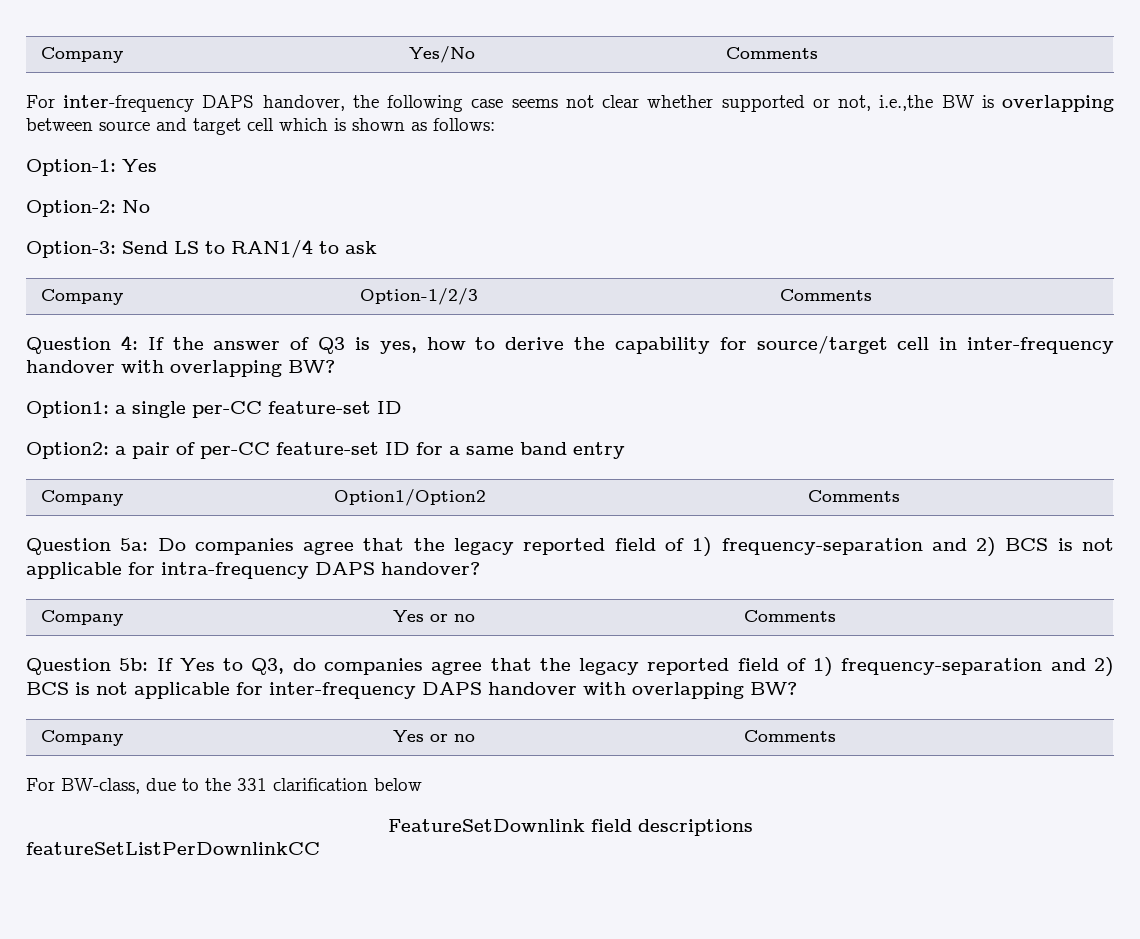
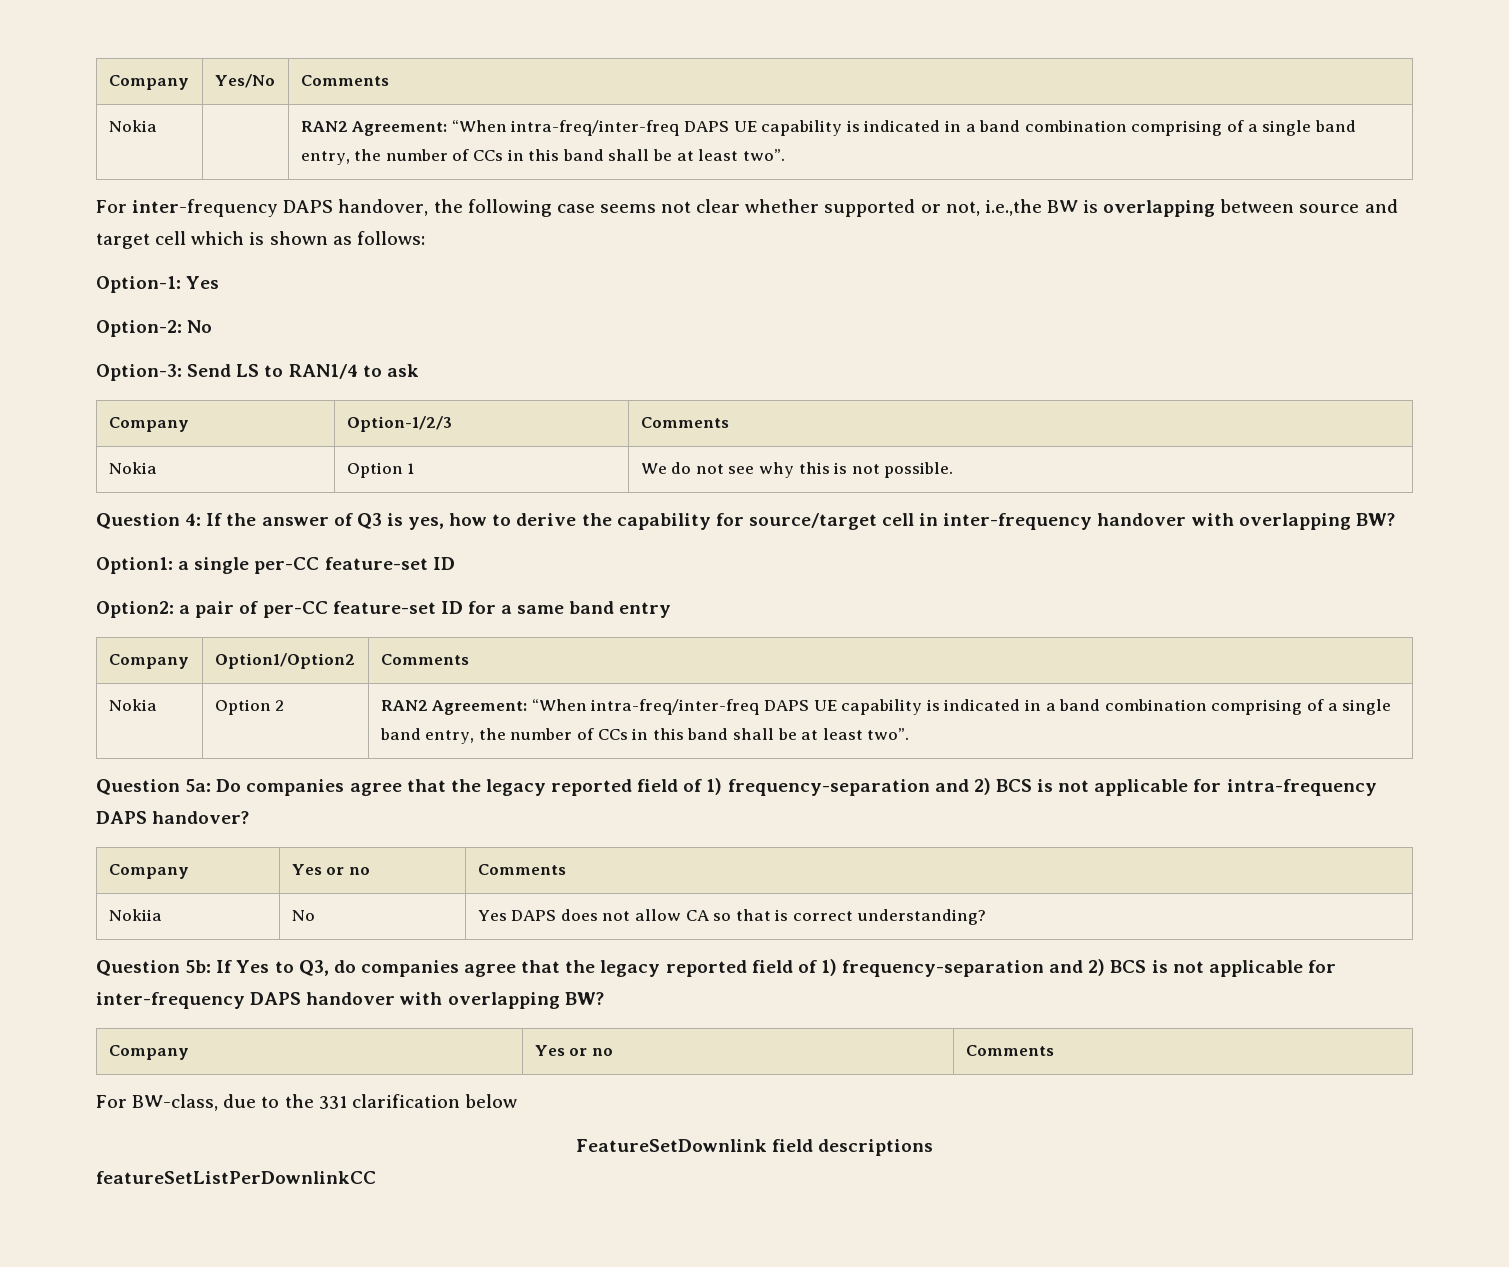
+ Nokia | | RAN2 Agreement: “When intra-freq/inter-freq DAPS UE capability is indicated in a band combination comprising of a single band entry, the number of CCs in this band shall be at least two”.
+ Nokia | Option 1 | We do not see why this is not possible.
+ Nokia | Option 2 | RAN2 Agreement: “When intra-freq/inter-freq DAPS UE capability is indicated in a band combination comprising of a single band entry, the number of CCs in this band shall be at least two”.
+ Nokiia | No | Yes DAPS does not allow CA so that is correct understanding?

